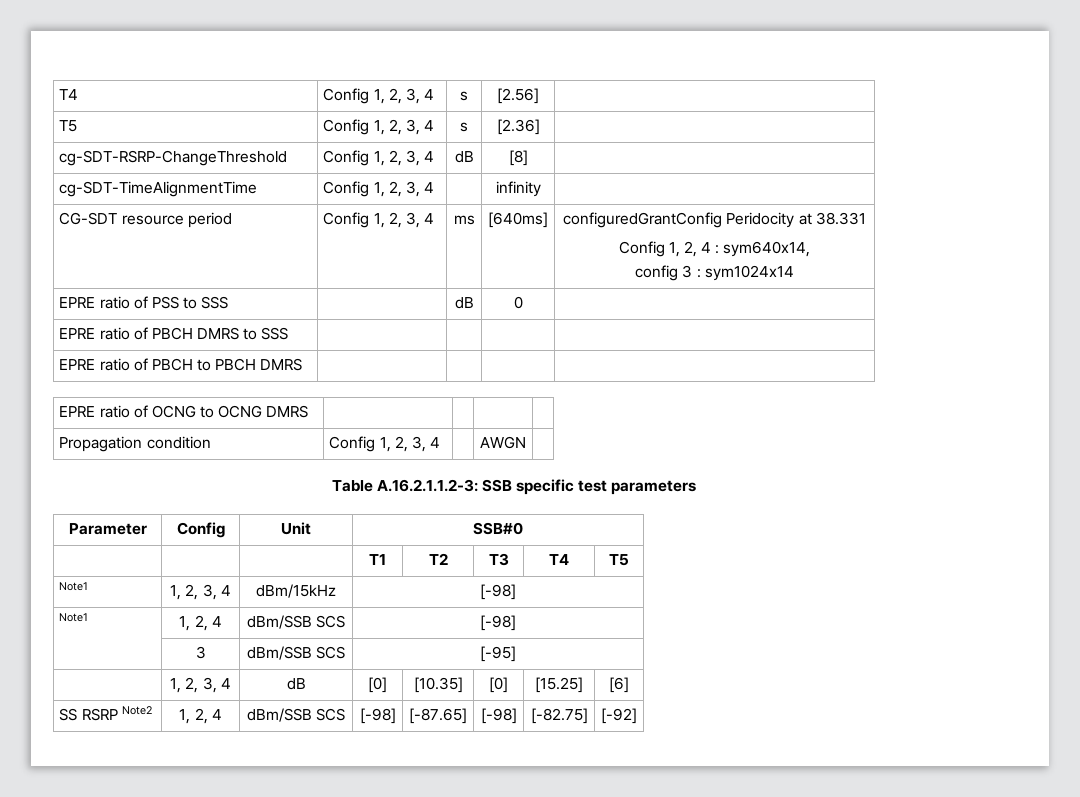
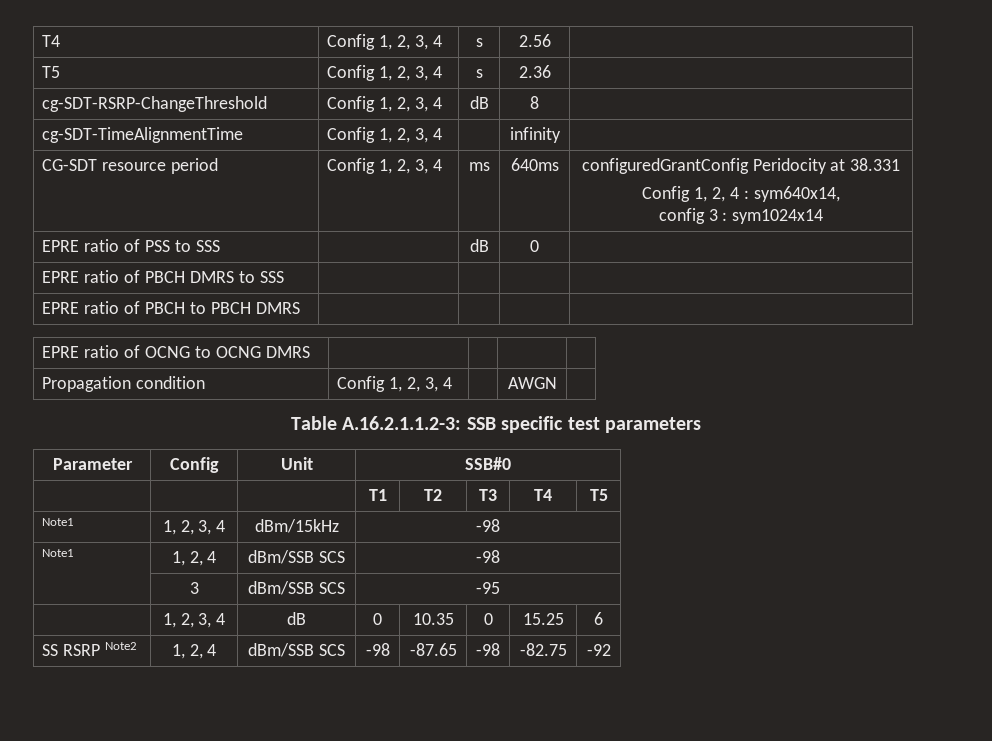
- T4 | Config 1, 2, 3, 4 | s | [2.56] |
+ T4 | Config 1, 2, 3, 4 | s | 2.56 |
- T5 | Config 1, 2, 3, 4 | s | [2.36] |
+ T5 | Config 1, 2, 3, 4 | s | 2.36 |
- cg-SDT-RSRP-ChangeThreshold | Config 1, 2, 3, 4 | dB | [8] |
+ cg-SDT-RSRP-ChangeThreshold | Config 1, 2, 3, 4 | dB | 8 |
- CG-SDT resource period | Config 1, 2, 3, 4 | ms | [640ms] | configuredGrantConfig Peridocity at 38.331
+ CG-SDT resource period | Config 1, 2, 3, 4 | ms | 640ms | configuredGrantConfig Peridocity at 38.331
- Note1 | 1, 2, 3, 4 | dBm/15kHz | [-98]
+ Note1 | 1, 2, 3, 4 | dBm/15kHz | -98
- Note1 | 1, 2, 4 | dBm/SSB SCS | [-98]
+ Note1 | 1, 2, 4 | dBm/SSB SCS | -98
- | 3 | dBm/SSB SCS | [-95]
- | 1, 2, 3, 4 | dB | [0] | [10.35] | [0] | [15.25] | [6]
+ | 3 | dBm/SSB SCS | -95
+ | 1, 2, 3, 4 | dB | 0 | 10.35 | 0 | 15.25 | 6
- SS RSRP Note2 | 1, 2, 4 | dBm/SSB SCS | [-98] | [-87.65] | [-98] | [-82.75] | [-92]
+ SS RSRP Note2 | 1, 2, 4 | dBm/SSB SCS | -98 | -87.65 | -98 | -82.75 | -92

